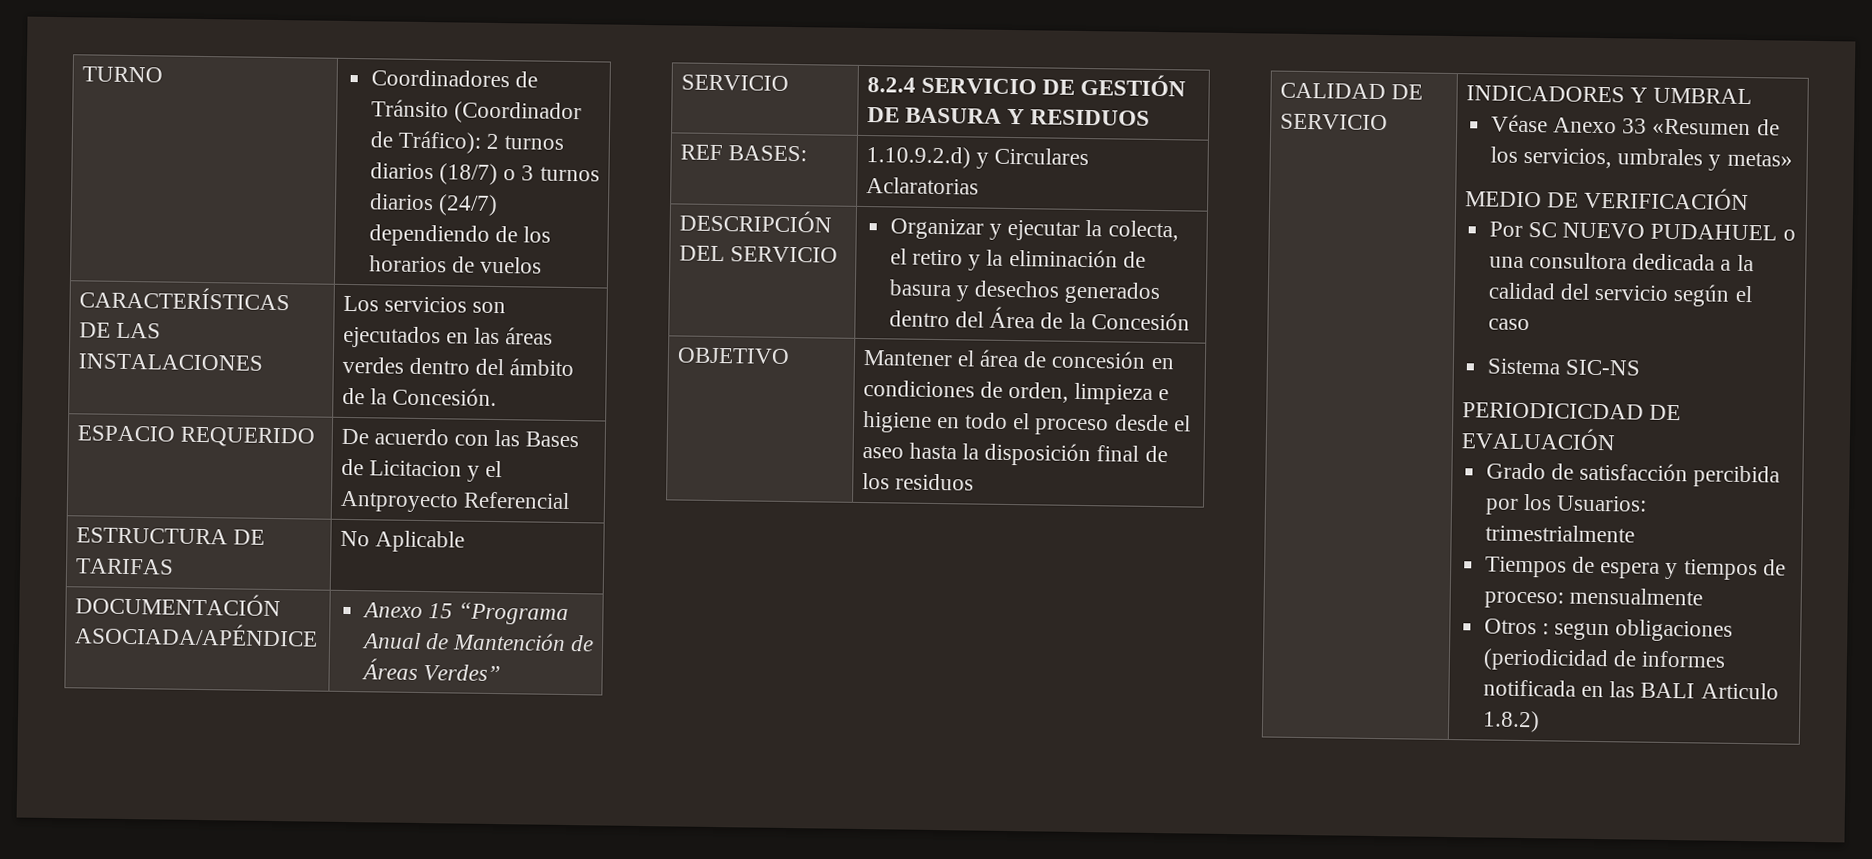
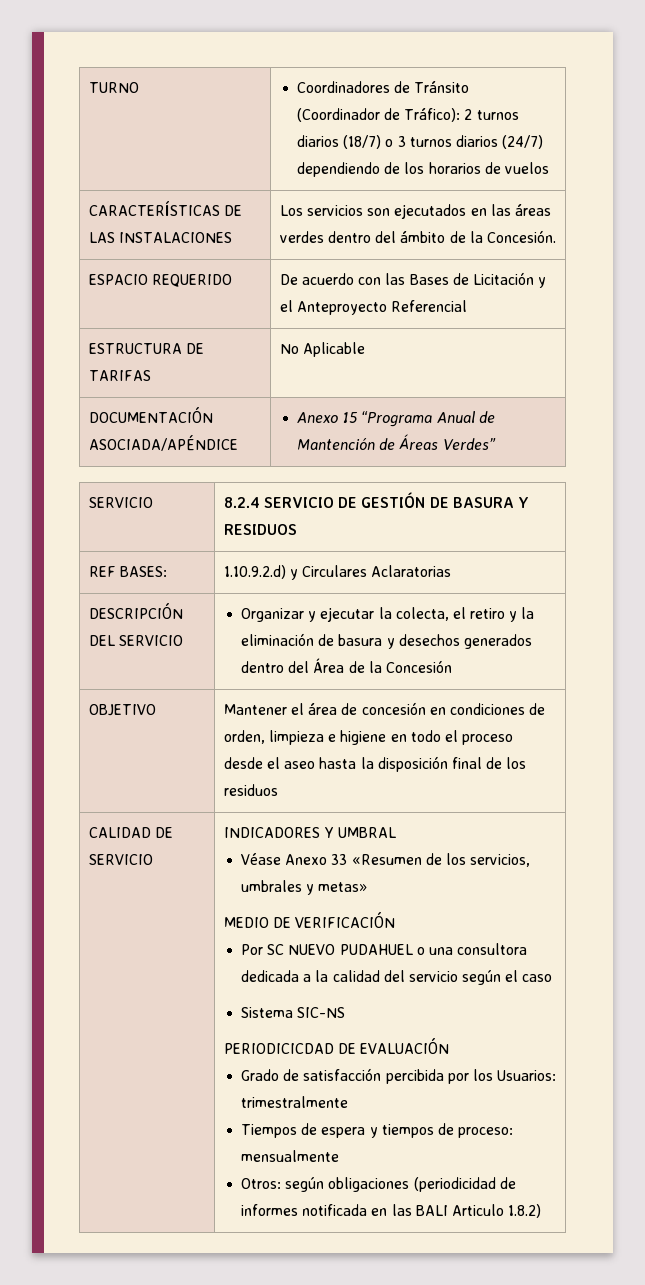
- ESPACIO REQUERIDO | De acuerdo con las Bases de Licitacion y el Antproyecto Referencial
+ ESPACIO REQUERIDO | De acuerdo con las Bases de Licitación y el Anteproyecto Referencial
- Grado de satisfacción percibida por los Usuarios: trimestrialmente
+ Grado de satisfacción percibida por los Usuarios: trimestralmente
- Otros : segun obligaciones (periodicidad de informes notificada en las BALI Articulo 1.8.2)
+ Otros: según obligaciones (periodicidad de informes notificada en las BALI Articulo 1.8.2)

